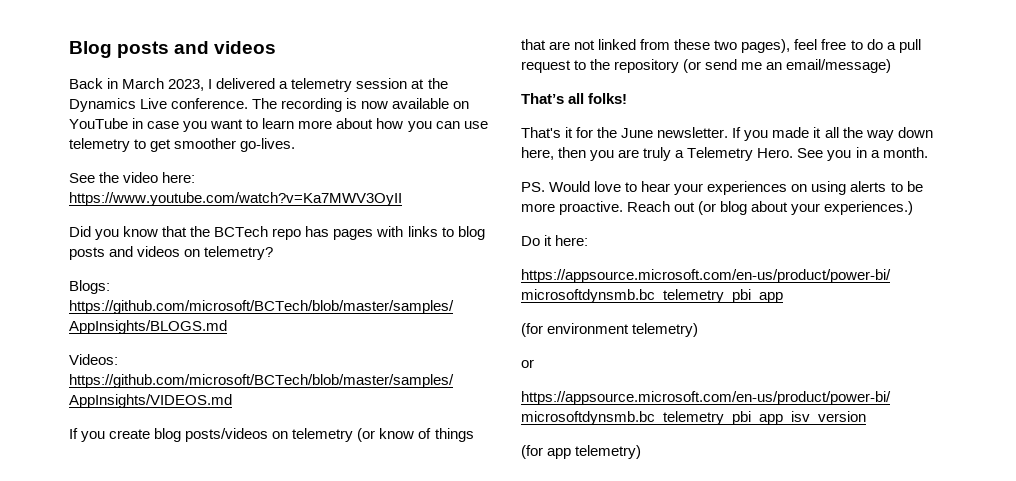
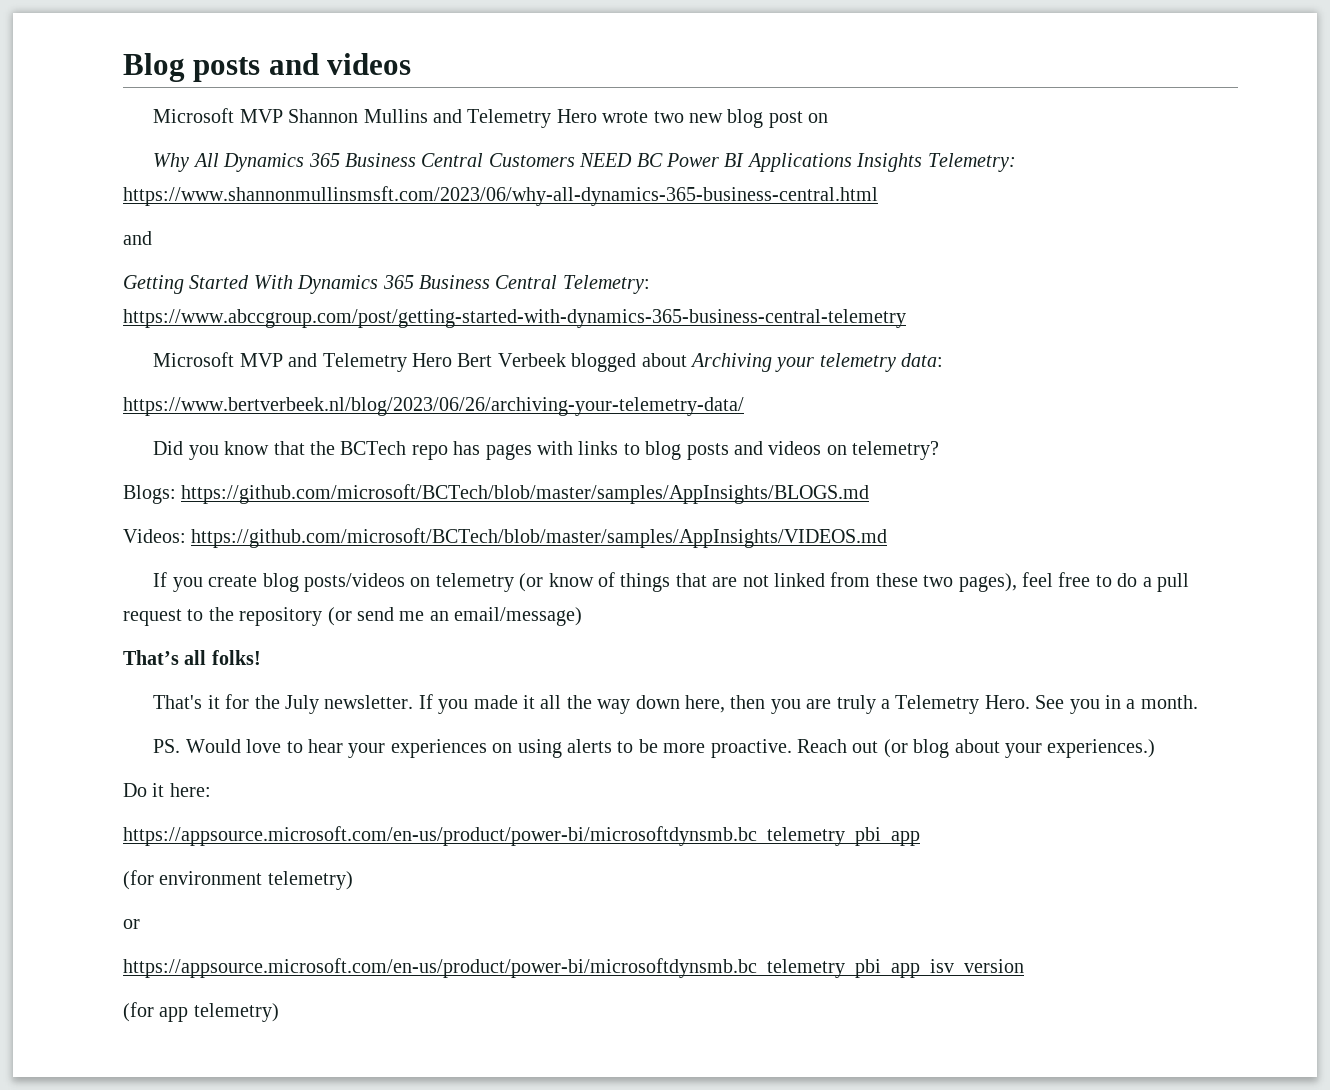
- Back in March 2023, I delivered a telemetry session at the Dynamics Live conference. The recording is now available on YouTube in case you want to learn more about how you can use telemetry to get smoother go-lives.
- See the video here: https://www.youtube.com/watch?v=Ka7MWV3OyII
+ Microsoft MVP Shannon Mullins and Telemetry Hero wrote two new blog post on
+ Why All Dynamics 365 Business Central Customers NEED BC Power BI Applications Insights Telemetry: https://www.shannonmullinsmsft.com/2023/06/why-all-dynamics-365-business-central.html
+ and
+ Getting Started With Dynamics 365 Business Central Telemetry: https://www.abccgroup.com/post/getting-started-with-dynamics-365-business-central-telemetry
+ Microsoft MVP and Telemetry Hero Bert Verbeek blogged about Archiving your telemetry data:
+ https://www.bertverbeek.nl/blog/2023/06/26/archiving-your-telemetry-data/
- That's it for the June newsletter.
+ That's it for the July newsletter.

